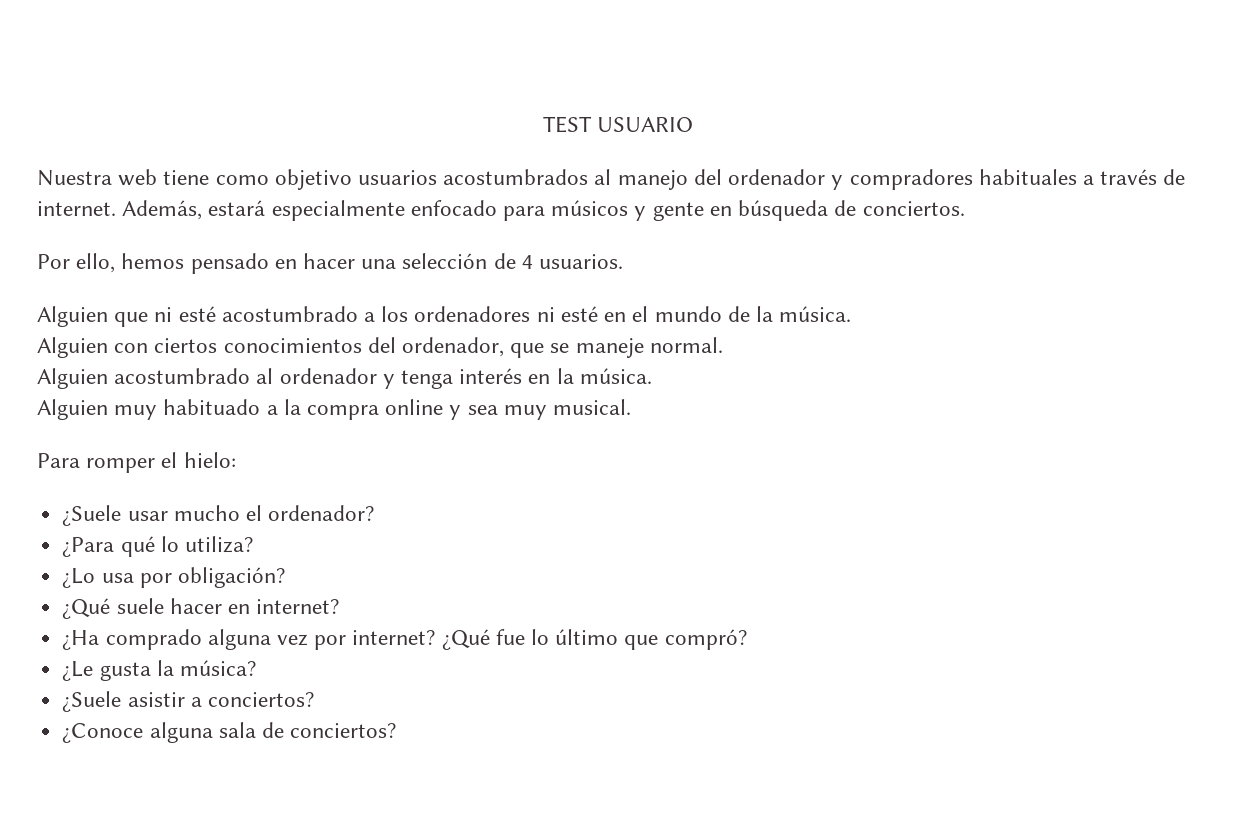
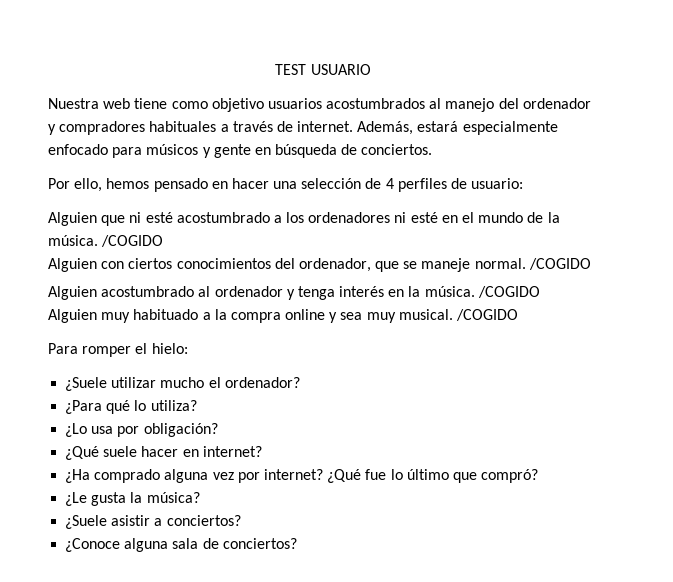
- Por ello, hemos pensado en hacer una selección de 4 usuarios.
+ Por ello, hemos pensado en hacer una selección de 4 perfiles de usuario:
- Alguien que ni esté acostumbrado a los ordenadores ni esté en el mundo de la música.
+ Alguien que ni esté acostumbrado a los ordenadores ni esté en el mundo de la música. /COGIDO
- Alguien con ciertos conocimientos del ordenador, que se maneje normal.
+ Alguien con ciertos conocimientos del ordenador, que se maneje normal. /COGIDO
- Alguien acostumbrado al ordenador y tenga interés en la música.
+ Alguien acostumbrado al ordenador y tenga interés en la música. /COGIDO
- Alguien muy habituado a la compra online y sea muy musical.
+ Alguien muy habituado a la compra online y sea muy musical. /COGIDO
- ¿Suele usar mucho el ordenador?
+ ¿Suele utilizar mucho el ordenador?

